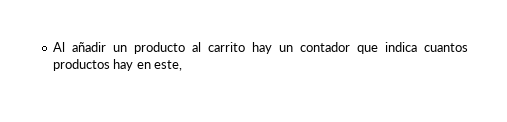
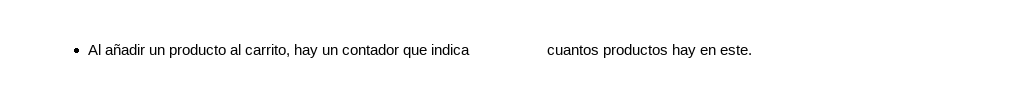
- Al añadir un producto al carrito hay un contador que indica cuantos productos hay en este,
+ Al añadir un producto al carrito, hay un contador que indica cuantos productos hay en este.

